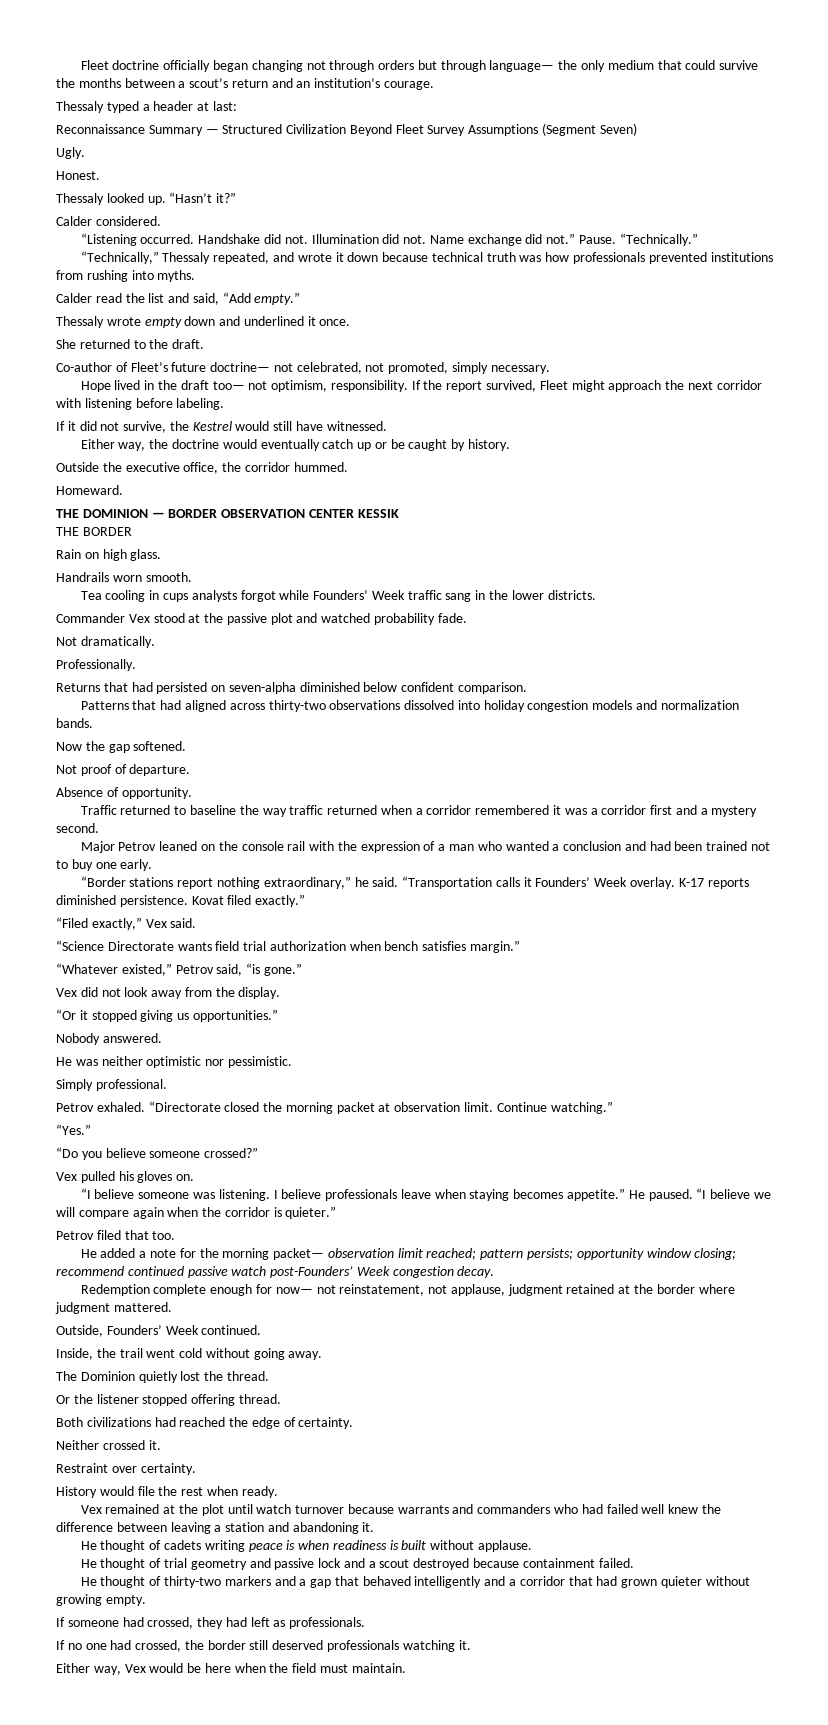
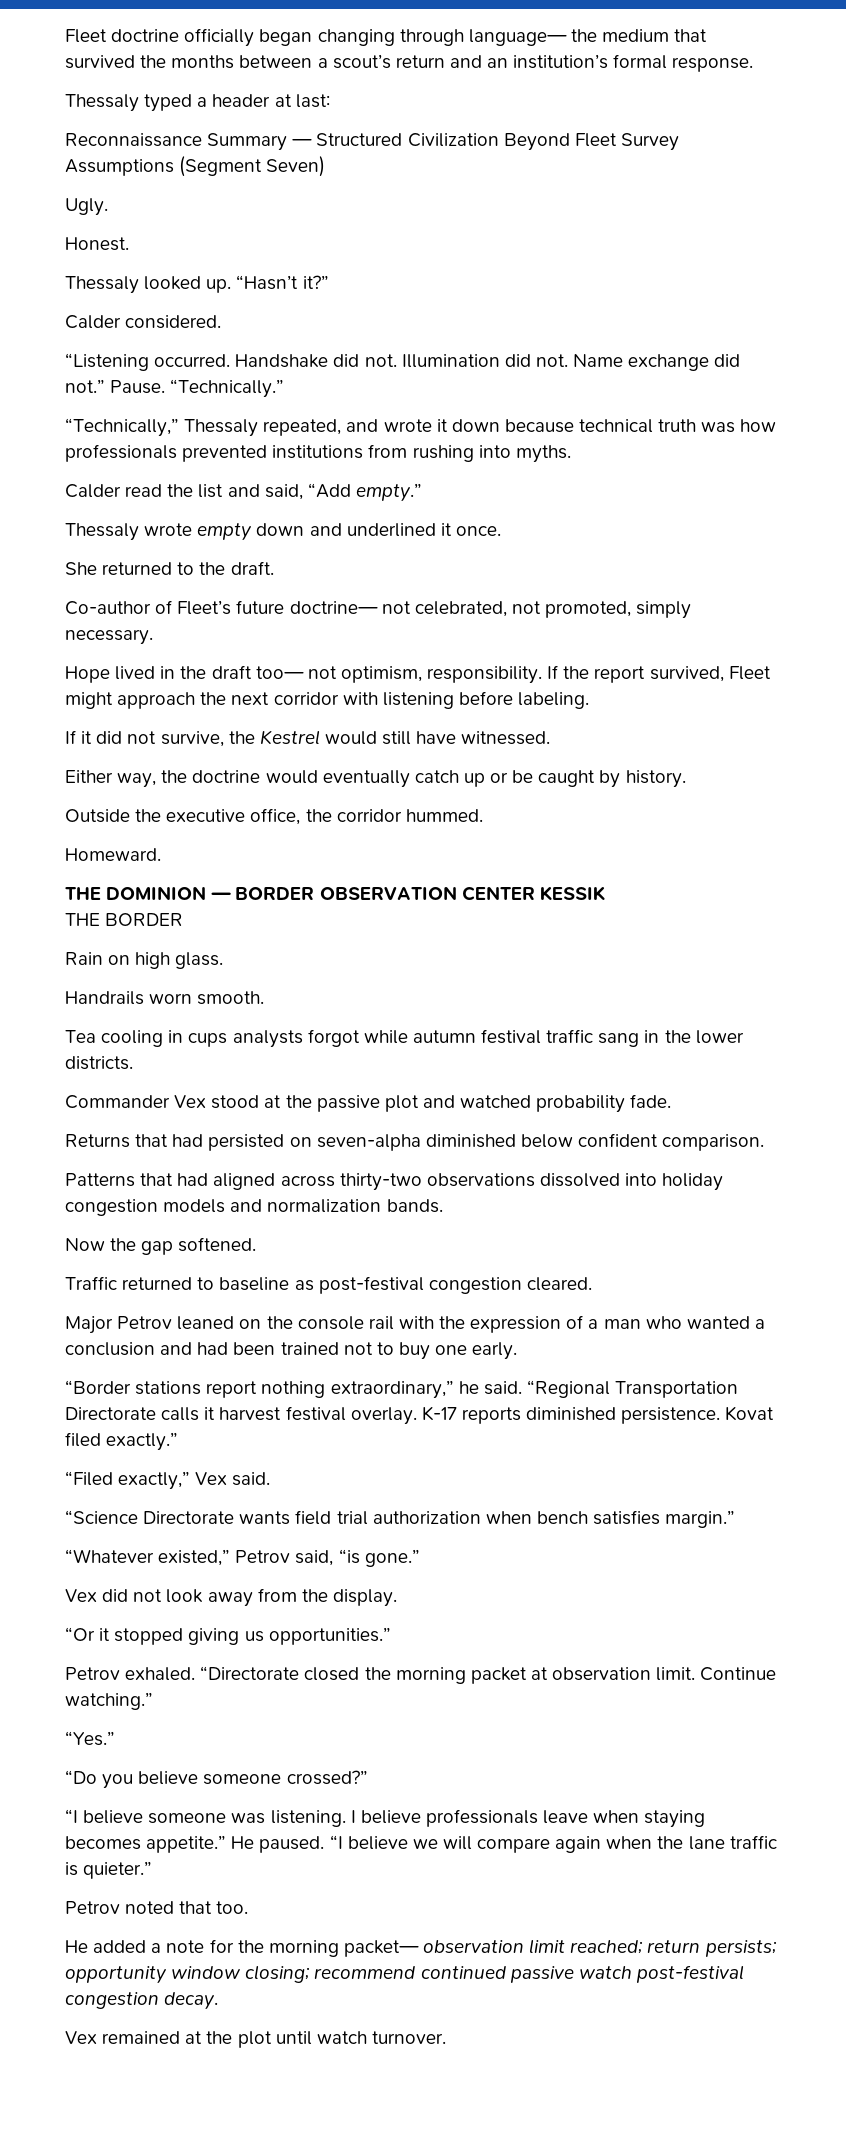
- Fleet doctrine officially began changing not through orders but through language— the only medium that could survive the months between a scout’s return and an institution’s courage.
+ Fleet doctrine officially began changing through language— the medium that survived the months between a scout’s return and an institution’s formal response.
- Tea cooling in cups analysts forgot while Founders’ Week traffic sang in the lower districts.
+ Tea cooling in cups analysts forgot while autumn festival traffic sang in the lower districts.
- Not dramatically.
- Professionally.
- Not proof of departure.
- Absence of opportunity.
- Traffic returned to baseline the way traffic returned when a corridor remembered it was a corridor first and a mystery second.
+ Traffic returned to baseline as post-festival congestion cleared.
- “Transportation calls it Founders’ Week overlay.
+ “Regional Transportation Directorate calls it harvest festival overlay.
- Nobody answered.
- He was neither optimistic nor pessimistic.
- Simply professional.
- Vex pulled his gloves on.
- “I believe we will compare again when the corridor is quieter.”
+ “I believe we will compare again when the lane traffic is quieter.”
- Petrov filed that too.
+ Petrov noted that too.
- He added a note for the morning packet— observation limit reached; pattern persists; opportunity window closing; recommend continued passive watch post-Founders’ Week congestion decay.
+ He added a note for the morning packet— observation limit reached; return persists; opportunity window closing; recommend continued passive watch post-festival congestion decay.
- Redemption complete enough for now— not reinstatement, not applause, judgment retained at the border where judgment mattered.
- Outside, Founders’ Week continued.
- Inside, the trail went cold without going away.
- The Dominion quietly lost the thread.
- Or the listener stopped offering thread.
- Both civilizations had reached the edge of certainty.
- Neither crossed it.
- Restraint over certainty.
- History would file the rest when ready.
- Vex remained at the plot until watch turnover because warrants and commanders who had failed well knew the difference between leaving a station and abandoning it.
- He thought of cadets writing peace is when readiness is built without applause.
- He thought of trial geometry and passive lock and a scout destroyed because containment failed.
- He thought of thirty-two markers and a gap that behaved intelligently and a corridor that had grown quieter without growing empty.
- If someone had crossed, they had left as professionals.
- If no one had crossed, the border still deserved professionals watching it.
- Either way, Vex would be here when the field must maintain.
+ Vex remained at the plot until watch turnover.

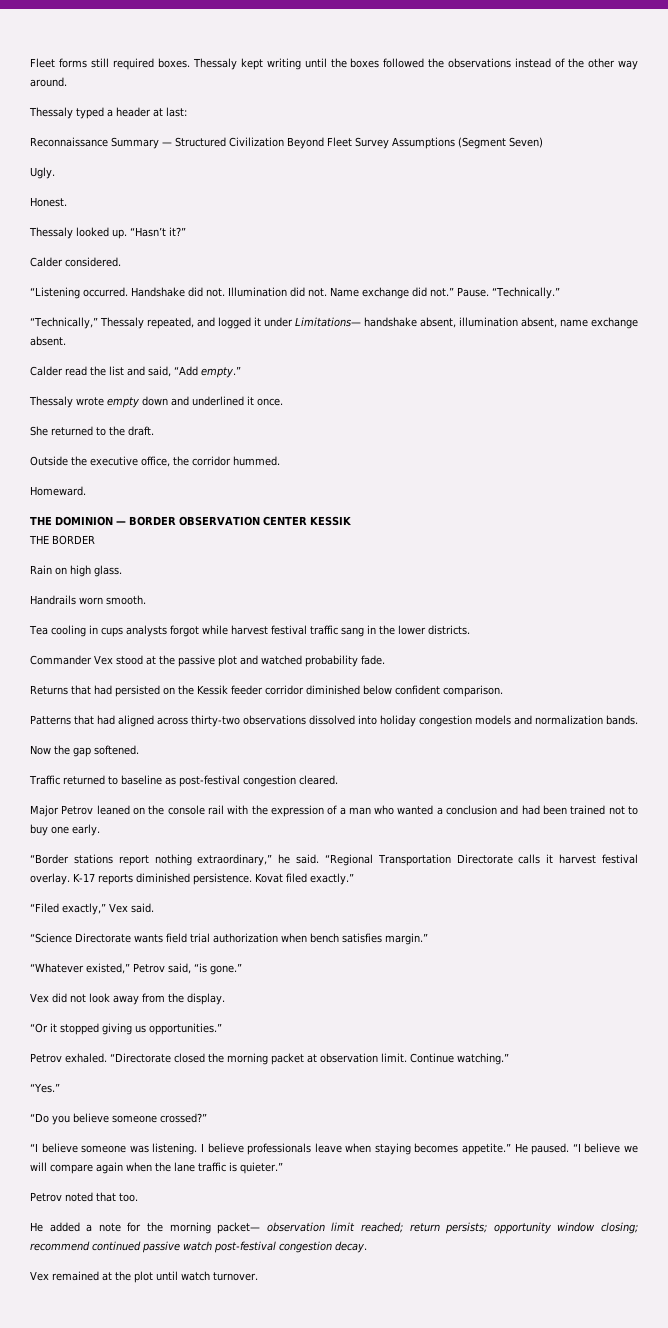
- Fleet doctrine officially began changing through language— the medium that survived the months between a scout’s return and an institution’s formal response.
+ Fleet forms still required boxes. Thessaly kept writing until the boxes followed the observations instead of the other way around.
- “Technically,” Thessaly repeated, and wrote it down because technical truth was how professionals prevented institutions from rushing into myths.
+ “Technically,” Thessaly repeated, and logged it under Limitations— handshake absent, illumination absent, name exchange absent.
- Co-author of Fleet’s future doctrine— not celebrated, not promoted, simply necessary.
- Hope lived in the draft too— not optimism, responsibility. If the report survived, Fleet might approach the next corridor with listening before labeling.
- If it did not survive, the Kestrel would still have witnessed.
- Either way, the doctrine would eventually catch up or be caught by history.
- Tea cooling in cups analysts forgot while autumn festival traffic sang in the lower districts.
+ Tea cooling in cups analysts forgot while harvest festival traffic sang in the lower districts.
- Returns that had persisted on seven-alpha diminished below confident comparison.
+ Returns that had persisted on the Kessik feeder corridor diminished below confident comparison.

